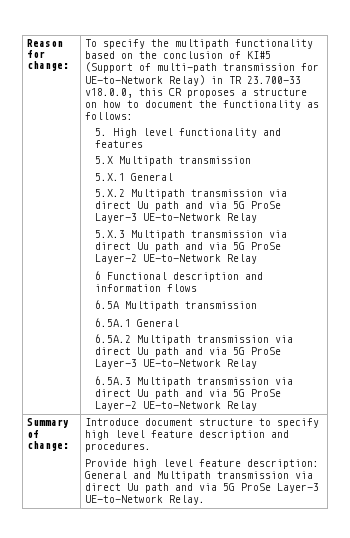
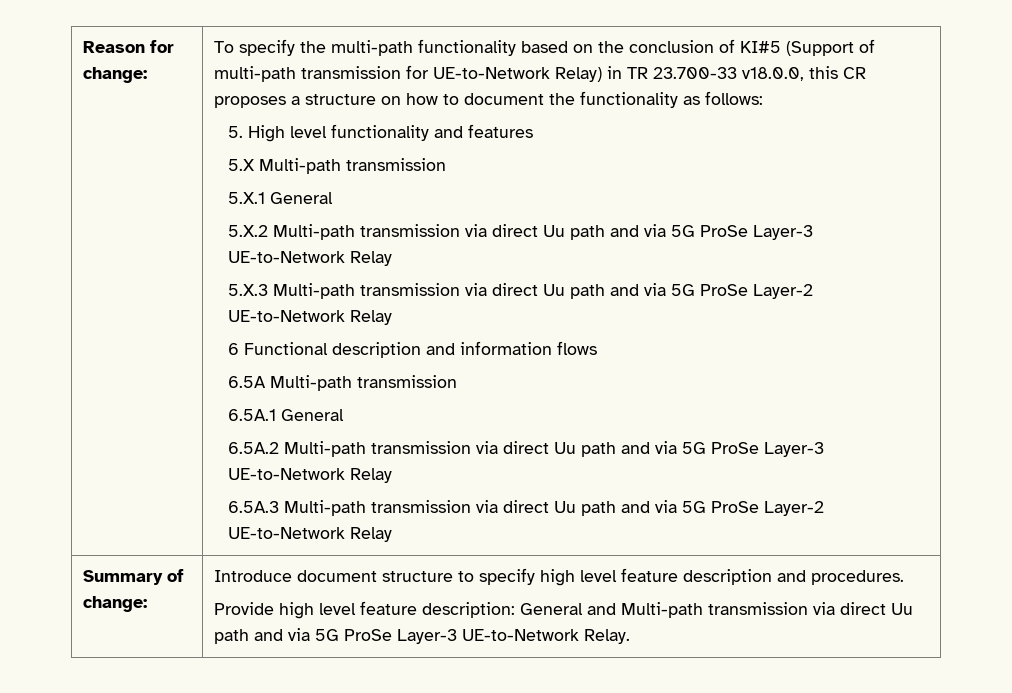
- To specify the multipath functionality based on the conclusion of KI#5 (Support of multi-path transmission for UE-to-Network Relay) in TR 23.700-33 v18.0.0, this CR proposes a structure on how to document the functionality as follows:
+ To specify the multi-path functionality based on the conclusion of KI#5 (Support of multi-path transmission for UE-to-Network Relay) in TR 23.700-33 v18.0.0, this CR proposes a structure on how to document the functionality as follows:
- 5.X Multipath transmission
+ 5.X Multi-path transmission
- 5.X.2 Multipath transmission via direct Uu path and via 5G ProSe Layer-3 UE-to-Network Relay
+ 5.X.2 Multi-path transmission via direct Uu path and via 5G ProSe Layer-3 UE-to-Network Relay
- 5.X.3 Multipath transmission via direct Uu path and via 5G ProSe Layer-2 UE-to-Network Relay
+ 5.X.3 Multi-path transmission via direct Uu path and via 5G ProSe Layer-2 UE-to-Network Relay
- 6.5A Multipath transmission
+ 6.5A Multi-path transmission
- 6.5A.2 Multipath transmission via direct Uu path and via 5G ProSe Layer-3 UE-to-Network Relay
+ 6.5A.2 Multi-path transmission via direct Uu path and via 5G ProSe Layer-3 UE-to-Network Relay
- 6.5A.3 Multipath transmission via direct Uu path and via 5G ProSe Layer-2 UE-to-Network Relay
+ 6.5A.3 Multi-path transmission via direct Uu path and via 5G ProSe Layer-2 UE-to-Network Relay
  Summary of change: | Introduce document structure to specify high level feature description and procedures.
- Provide high level feature description: General and Multipath transmission via direct Uu path and via 5G ProSe Layer-3 UE-to-Network Relay.
+ Provide high level feature description: General and Multi-path transmission via direct Uu path and via 5G ProSe Layer-3 UE-to-Network Relay.

